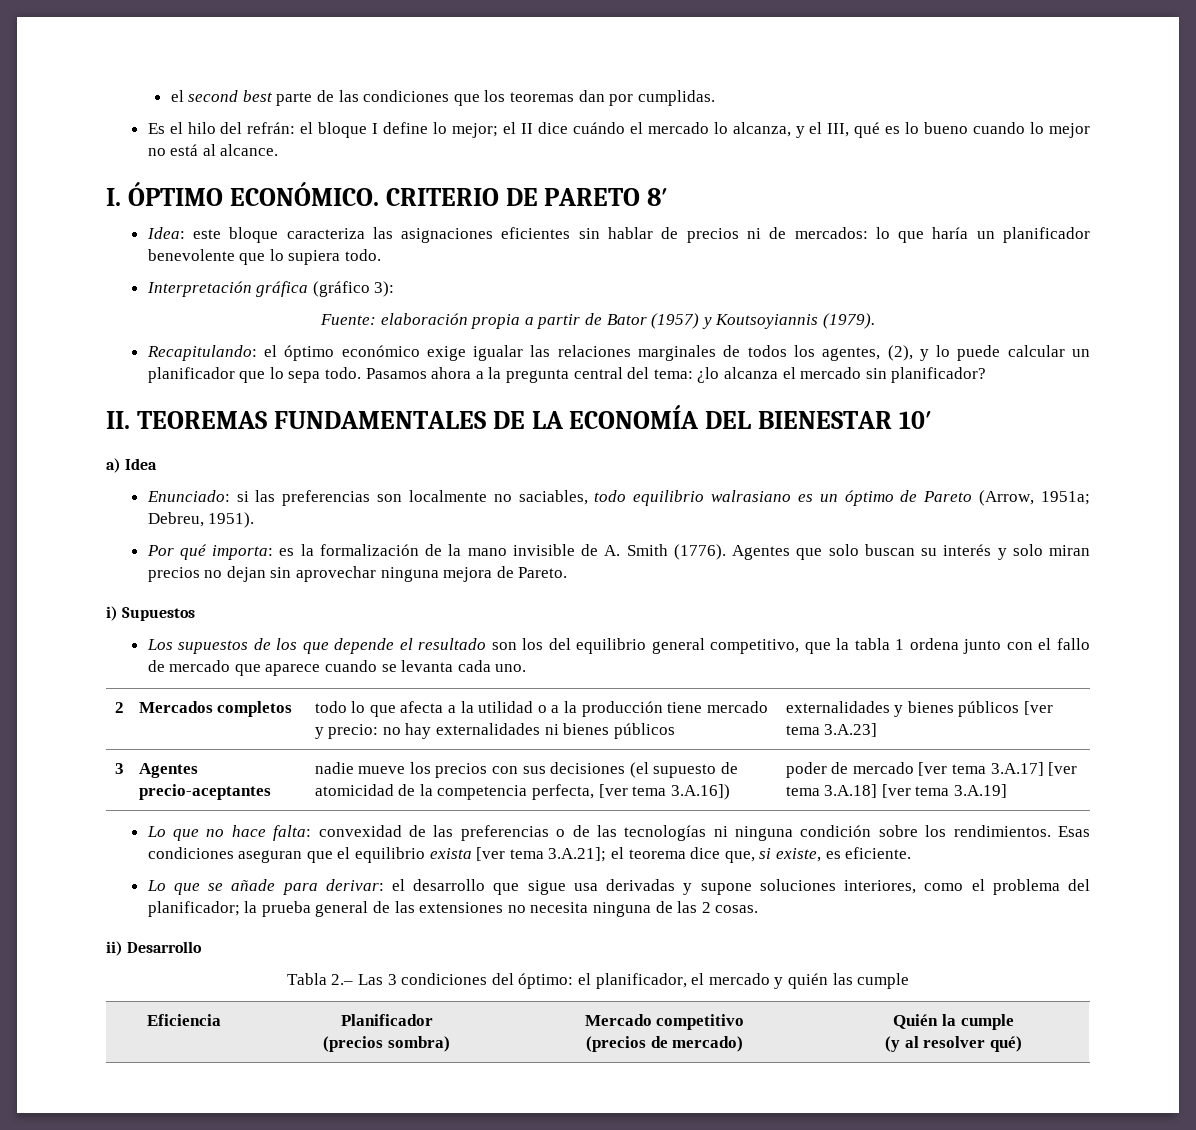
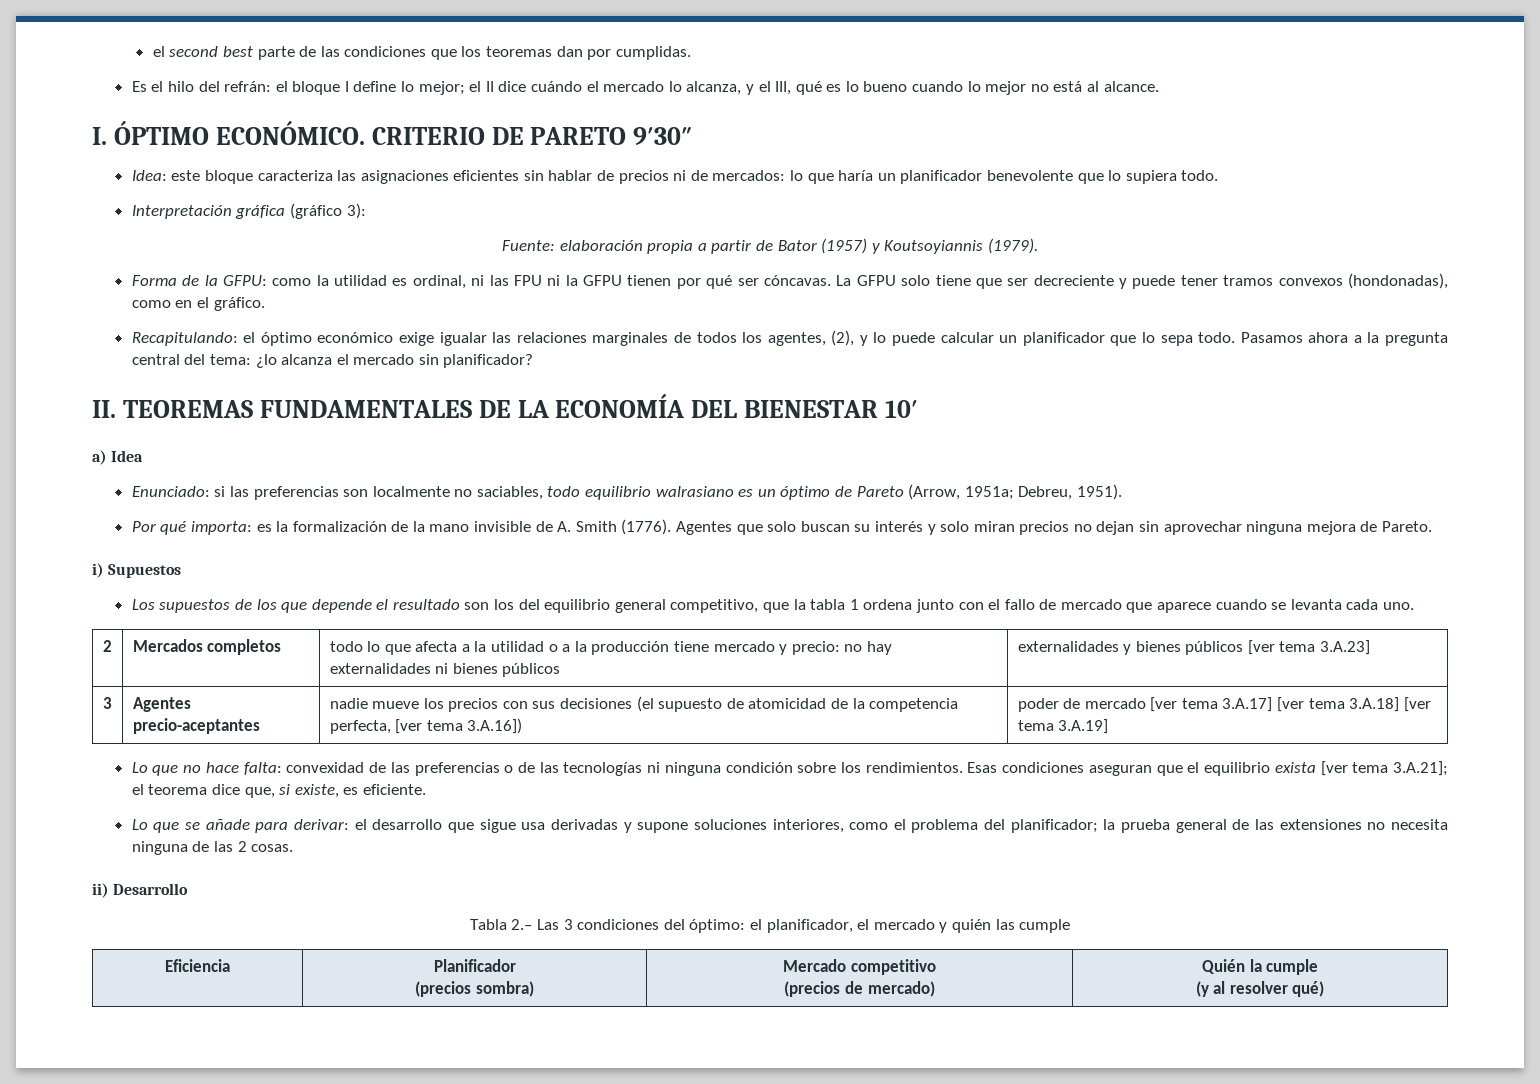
- CRITERIO DE PARETO 8′
+ CRITERIO DE PARETO 9′30″
+ Forma de la GFPU: como la utilidad es ordinal, ni las FPU ni la GFPU tienen por qué ser cóncavas. La GFPU solo tiene que ser decreciente y puede tener tramos convexos (hondonadas), como en el gráfico.

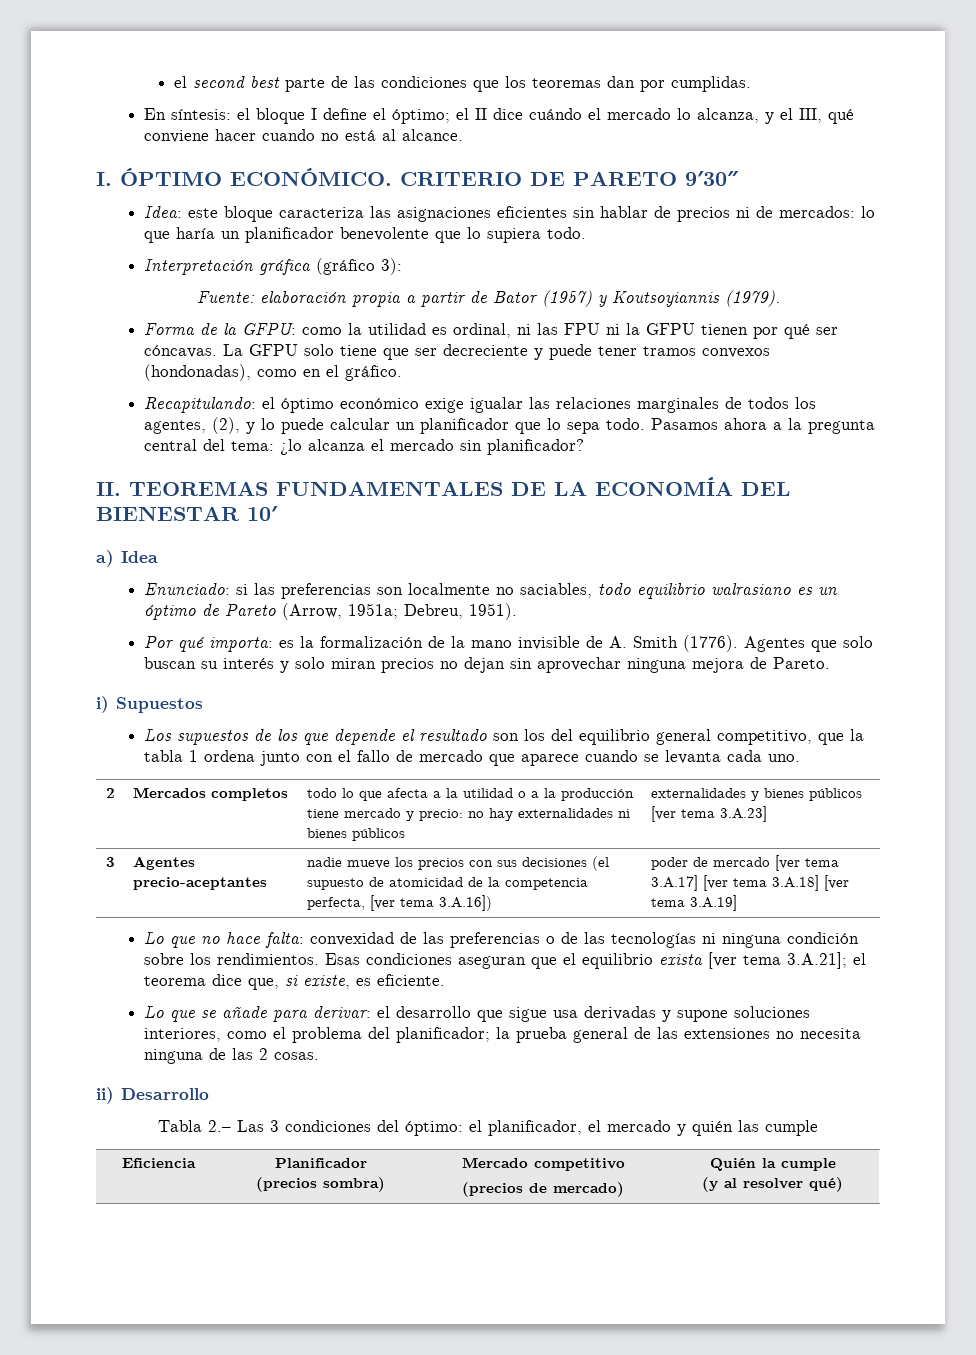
- Es el hilo del refrán: el bloque I define lo mejor; el II dice cuándo el mercado lo alcanza, y el III, qué es lo bueno cuando lo mejor no está al alcance.
+ En síntesis: el bloque I define el óptimo; el II dice cuándo el mercado lo alcanza, y el III, qué conviene hacer cuando no está al alcance.

